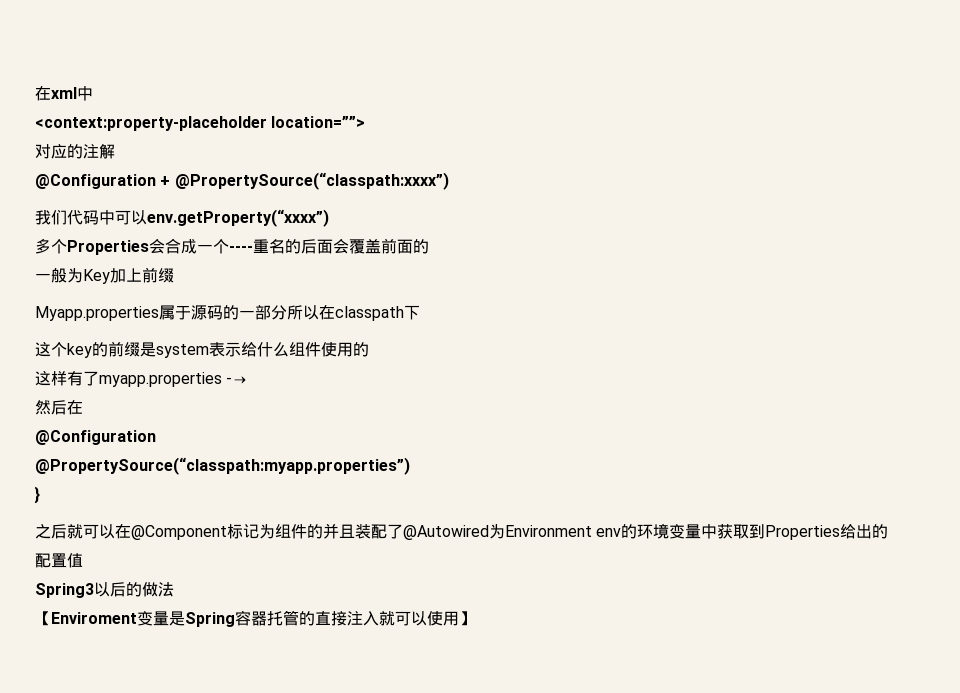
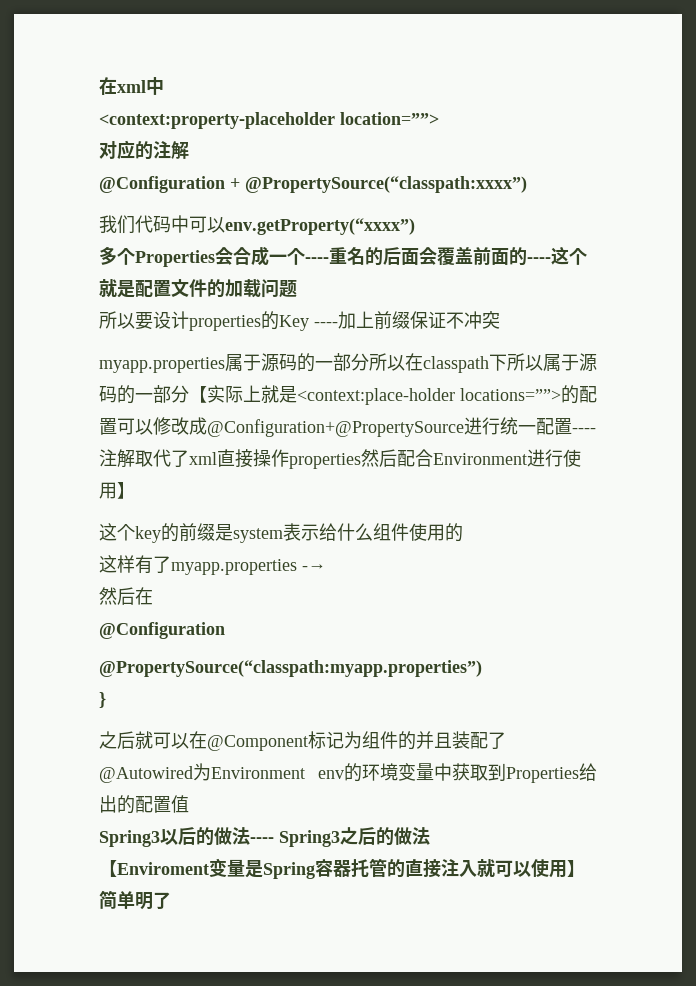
- 多个Properties会合成一个----重名的后面会覆盖前面的
- 一般为Key加上前缀
- Myapp.properties属于源码的一部分所以在classpath下
+ 多个Properties会合成一个----重名的后面会覆盖前面的----这个就是配置文件的加载问题
+ 所以要设计properties的Key ----加上前缀保证不冲突
+ myapp.properties属于源码的一部分所以在classpath下所以属于源码的一部分【实际上就是<context:place-holder locations=””>的配置可以修改成@Configuration+@PropertySource进行统一配置----注解取代了xml直接操作properties然后配合Environment进行使用】
- Spring3以后的做法
+ Spring3以后的做法---- Spring3之后的做法
- 【Enviroment变量是Spring容器托管的直接注入就可以使用】
+ 【Enviroment变量是Spring容器托管的直接注入就可以使用】简单明了

